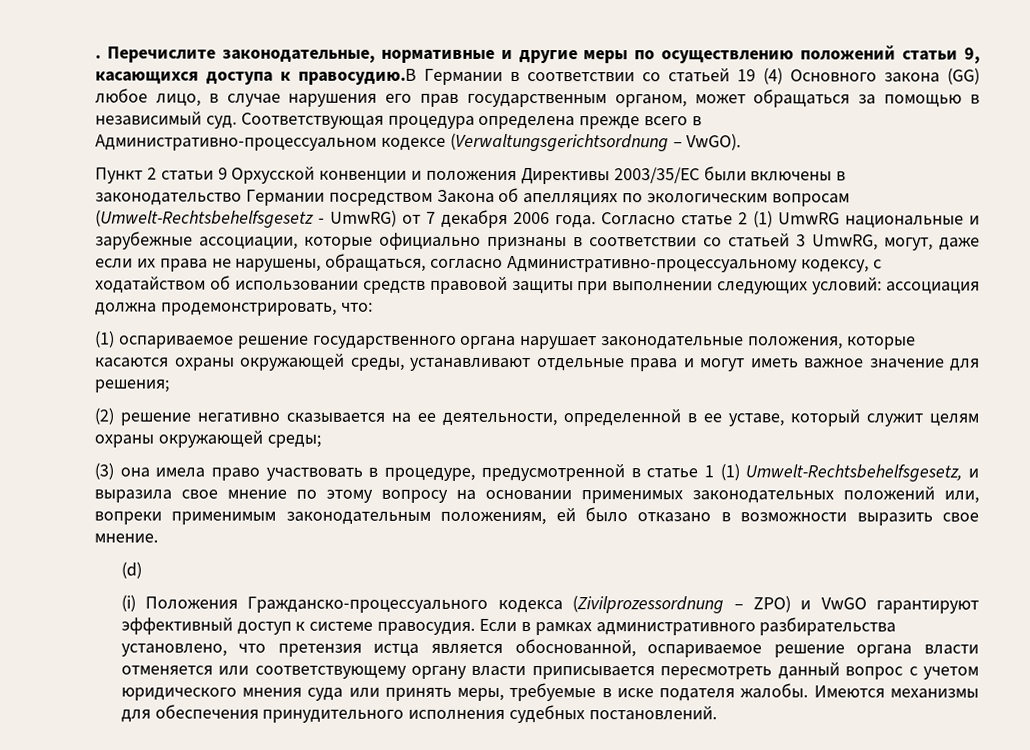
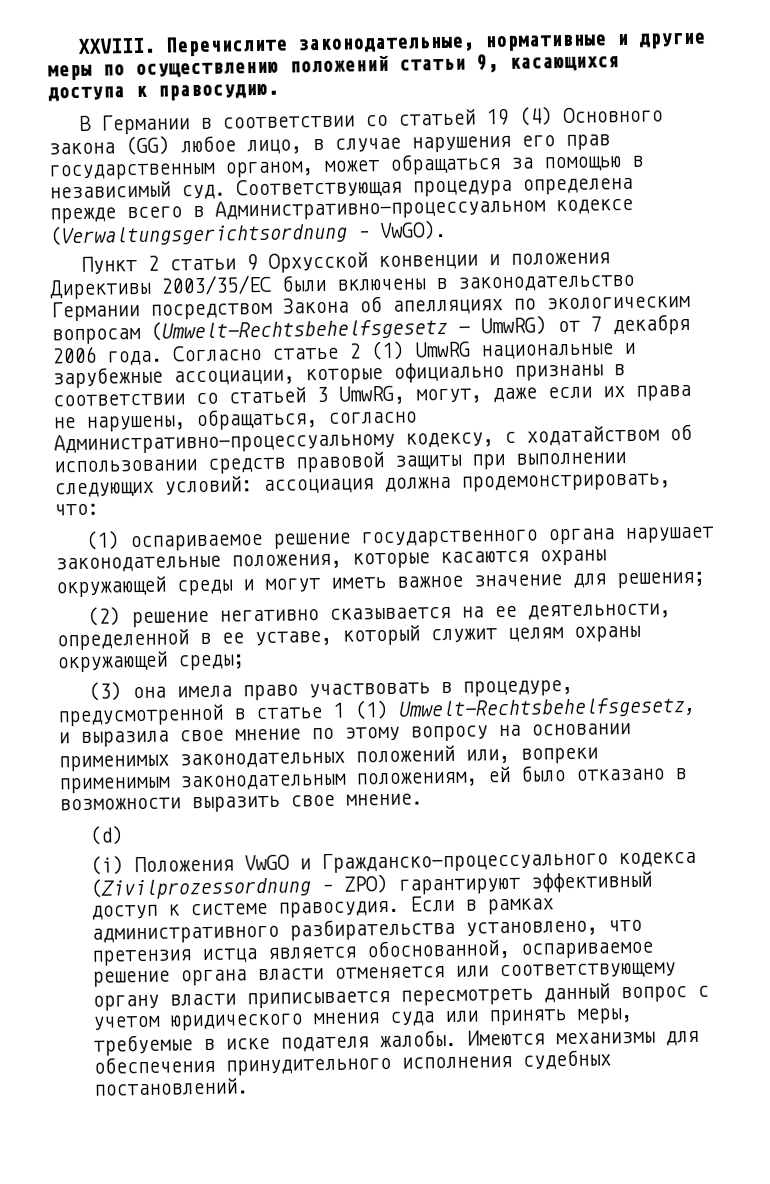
- .
+ XXVIII.
- Перечислите законодательные, нормативные и другие меры по осуществлению положений статьи 9, касающихся доступа к правосудию.В Германии в соответствии со статьей 19 (4) Основного закона (GG) любое лицо, в случае нарушения его прав государственным органом, может обращаться за помощью в независимый суд.
+ Перечислите законодательные, нормативные и другие меры по осуществлению положений статьи 9, касающихся доступа к правосудию.
+ В Германии в соответствии со статьей 19 (4) Основного закона (GG) любое лицо, в случае нарушения его прав государственным органом, может обращаться за помощью в независимый суд.
- (1) оспариваемое решение государственного органа нарушает законодательные положения, которые касаются охраны окружающей среды, устанавливают отдельные права и могут иметь важное значение для решения;
+ (1) оспариваемое решение государственного органа нарушает законодательные положения, которые касаются охраны окружающей среды и могут иметь важное значение для решения;
- (i) Положения Гражданско-процессуального кодекса (Zivilprozessordnung – ZPO) и VwGO гарантируют эффективный доступ к системе правосудия.
+ (i) Положения VwGO и Гражданско-процессуального кодекса (Zivilprozessordnung – ZPO) гарантируют эффективный доступ к системе правосудия.

